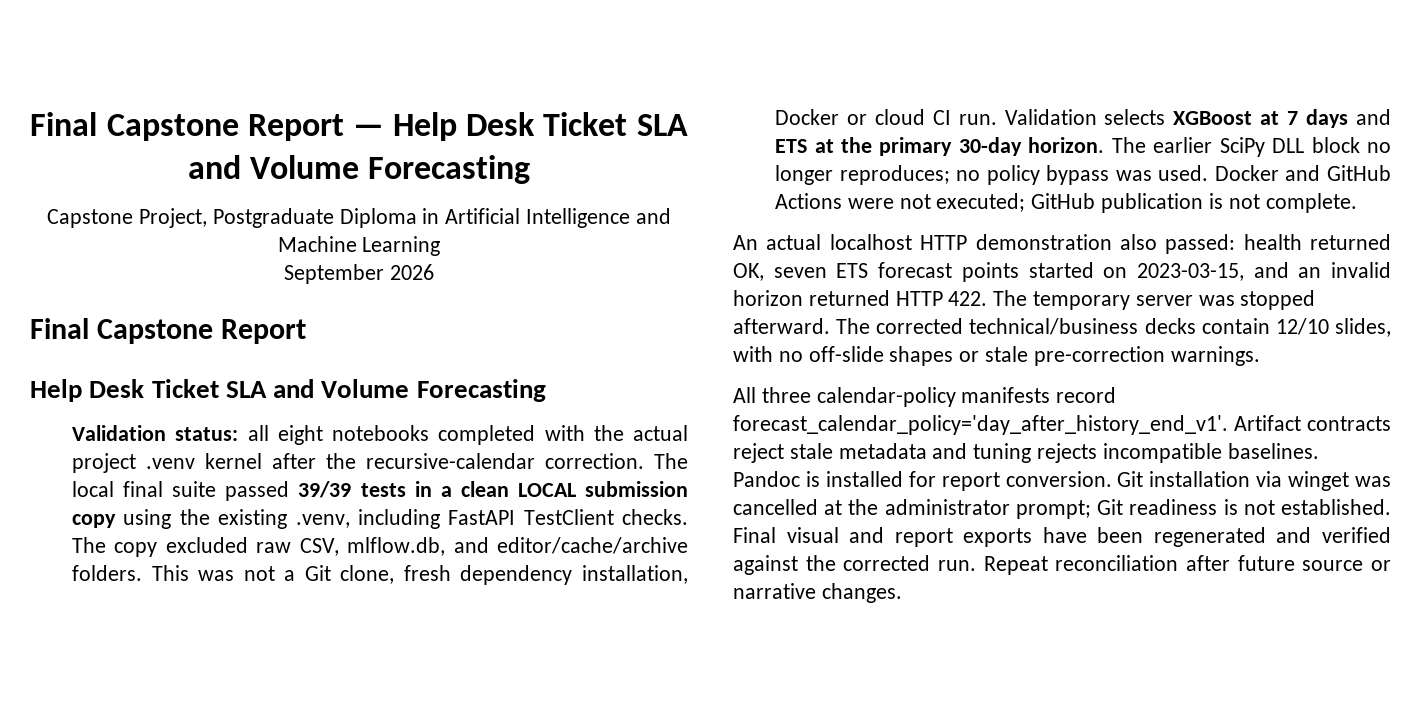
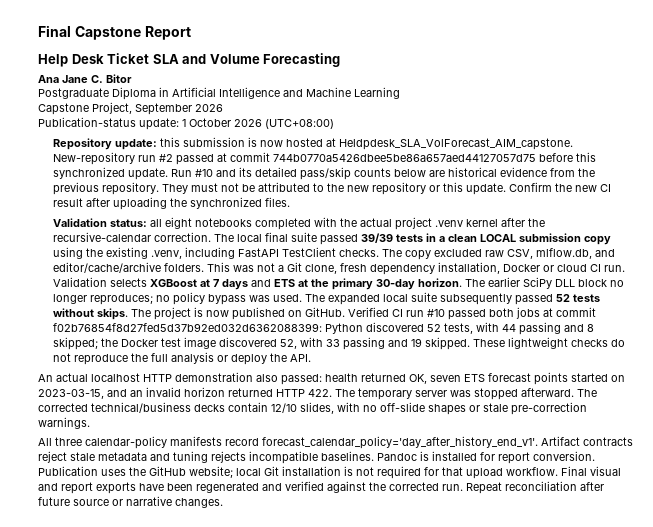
- Final Capstone Report — Help Desk Ticket SLA and Volume Forecasting
- Capstone Project, Postgraduate Diploma in Artificial Intelligence and Machine Learning
- September 2026
  Final Capstone Report
  Help Desk Ticket SLA and Volume Forecasting
+ Ana Jane C. Bitor
+ Postgraduate Diploma in Artificial Intelligence and Machine Learning
+ Capstone Project, September 2026
+ Publication-status update: 1 October 2026 (UTC+08:00)
+ Repository update: this submission is now hosted at Heldpdesk_SLA_VolForecast_AIM_capstone. New-repository run #2 passed at commit 744b0770a5426dbee5be86a657aed44127057d75 before this synchronized update. Run #10 and its detailed pass/skip counts below are historical evidence from the previous repository. They must not be attributed to the new repository or this update. Confirm the new CI result after uploading the synchronized files.
- Docker and GitHub Actions were not executed; GitHub publication is not complete.
+ The expanded local suite subsequently passed 52 tests without skips. The project is now published on GitHub. Verified CI run #10 passed both jobs at commit f02b76854f8d27fed5d37b92ed032d6362088399: Python discovered 52 tests, with 44 passing and 8 skipped; the Docker test image discovered 52, with 33 passing and 19 skipped. These lightweight checks do not reproduce the full analysis or deploy the API.
- Git installation via winget was cancelled at the administrator prompt; Git readiness is not established.
+ Publication uses the GitHub website; local Git installation is not required for that upload workflow.

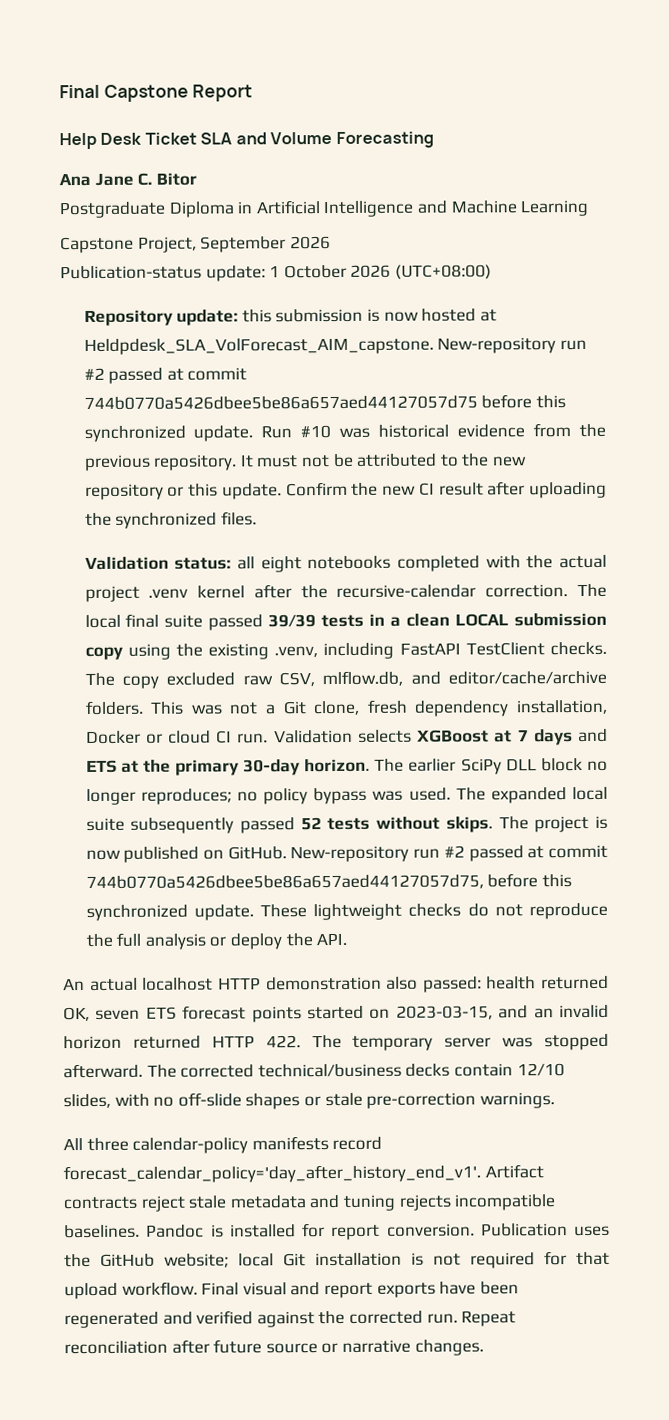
- Run #10 and its detailed pass/skip counts below are historical evidence from the previous repository.
+ Run #10 was historical evidence from the previous repository.
- They must not be attributed to the new repository or this update.
+ It must not be attributed to the new repository or this update.
- Verified CI run #10 passed both jobs at commit f02b76854f8d27fed5d37b92ed032d6362088399: Python discovered 52 tests, with 44 passing and 8 skipped; the Docker test image discovered 52, with 33 passing and 19 skipped.
+ New-repository run #2 passed at commit 744b0770a5426dbee5be86a657aed44127057d75, before this synchronized update.

